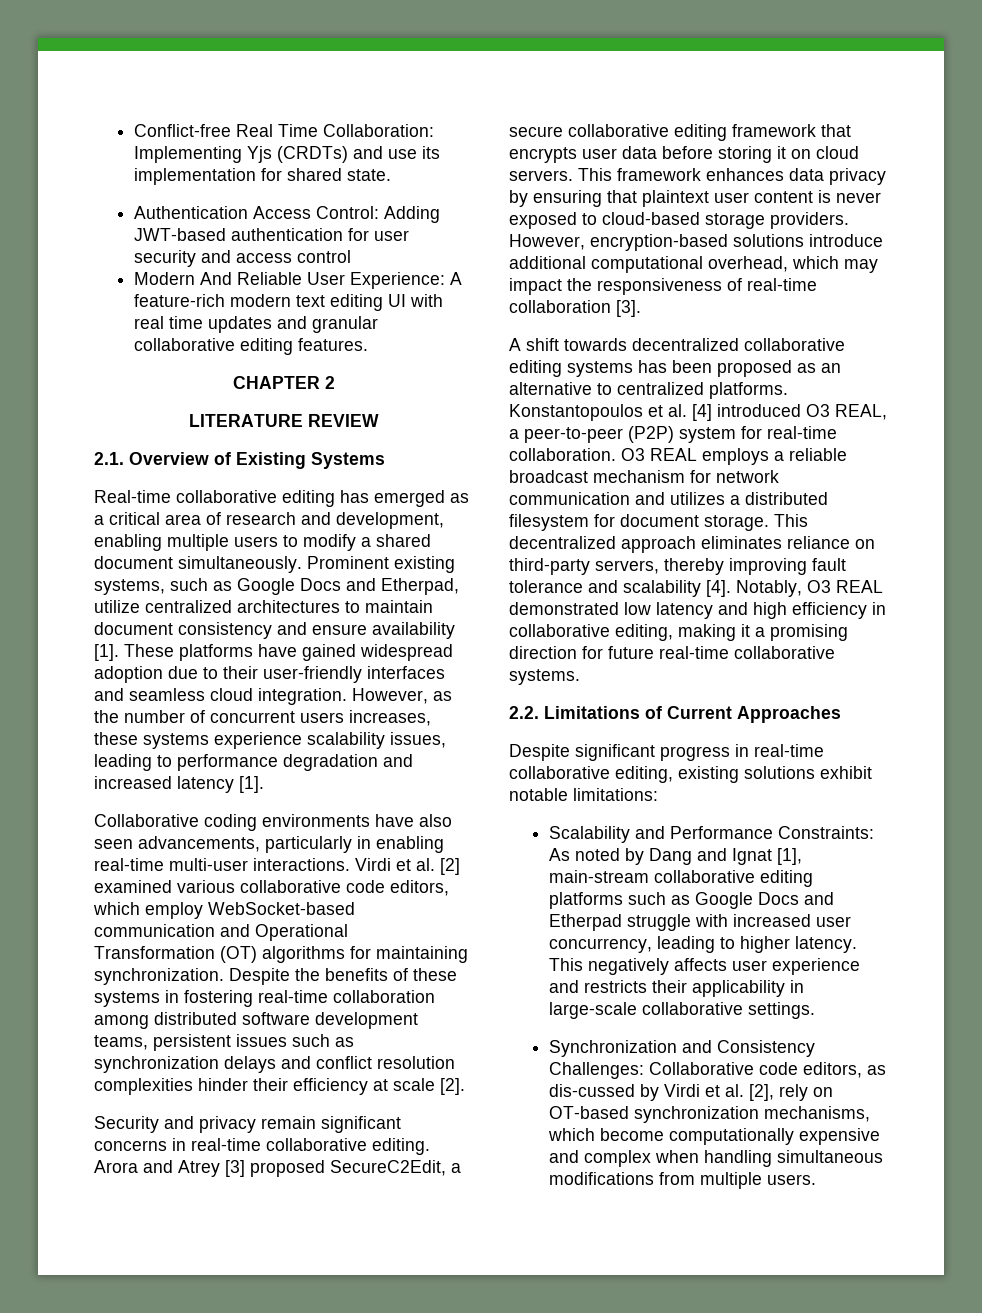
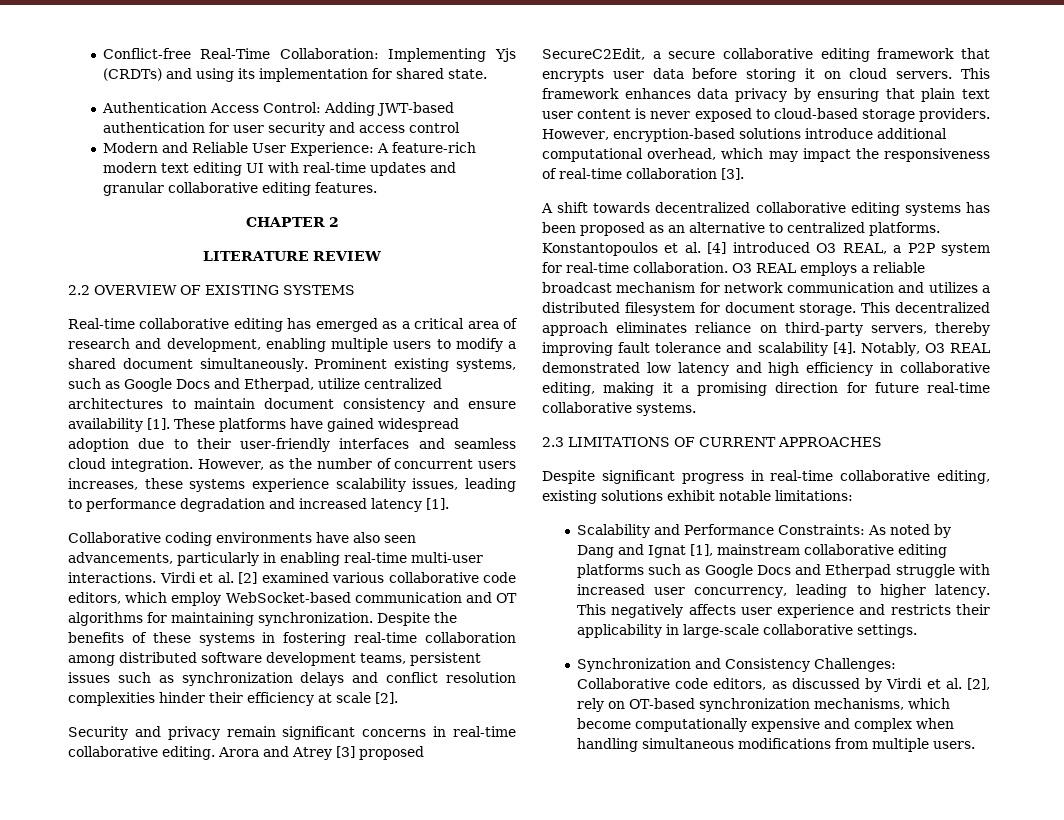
- Conflict-free Real Time Collaboration: Implementing Yjs (CRDTs) and use its implementation for shared state.
+ Conflict-free Real-Time Collaboration: Implementing Yjs (CRDTs) and using its implementation for shared state.
- Modern And Reliable User Experience: A feature-rich modern text editing UI with real time updates and granular collaborative editing features.
+ Modern and Reliable User Experience: A feature-rich modern text editing UI with real-time updates and granular collaborative editing features.
- 2.1. Overview of Existing Systems
+ 2.2 OVERVIEW OF EXISTING SYSTEMS
- Virdi et al. [2] examined various collaborative code editors, which employ WebSocket-based communication and Operational Transformation (OT) algorithms for maintaining synchronization.
+ Virdi et al. [2] examined various collaborative code editors, which employ WebSocket-based communication and OT algorithms for maintaining synchronization.
- This framework enhances data privacy by ensuring that plaintext user content is never exposed to cloud-based storage providers.
+ This framework enhances data privacy by ensuring that plain text user content is never exposed to cloud-based storage providers.
- Konstantopoulos et al. [4] introduced O3 REAL, a peer-to-peer (P2P) system for real-time collaboration.
+ Konstantopoulos et al. [4] introduced O3 REAL, a P2P system for real-time collaboration.
- 2.2. Limitations of Current Approaches
+ 2.3 LIMITATIONS OF CURRENT APPROACHES
- Scalability and Performance Constraints: As noted by Dang and Ignat [1], main-stream collaborative editing platforms such as Google Docs and Etherpad struggle with increased user concurrency, leading to higher latency.
+ Scalability and Performance Constraints: As noted by Dang and Ignat [1], mainstream collaborative editing platforms such as Google Docs and Etherpad struggle with increased user concurrency, leading to higher latency.
- Synchronization and Consistency Challenges: Collaborative code editors, as dis-cussed by Virdi et al. [2], rely on OT-based synchronization mechanisms, which become computationally expensive and complex when handling simultaneous modifications from multiple users.
+ Synchronization and Consistency Challenges: Collaborative code editors, as discussed by Virdi et al. [2], rely on OT-based synchronization mechanisms, which become computationally expensive and complex when handling simultaneous modifications from multiple users.

